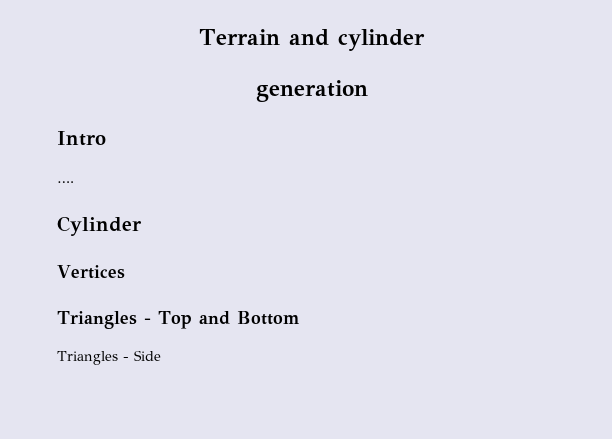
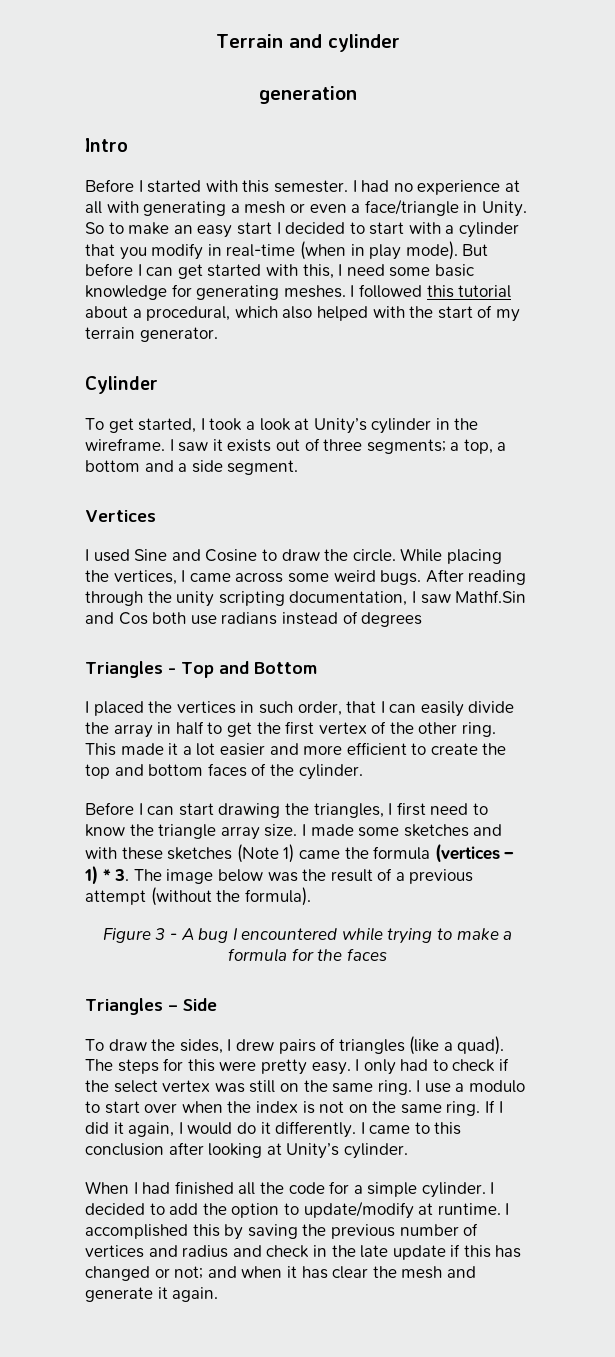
- ….
+ Before I started with this semester. I had no experience at all with generating a mesh or even a face/triangle in Unity. So to make an easy start I decided to start with a cylinder that you modify in real-time (when in play mode). But before I can get started with this, I need some basic knowledge for generating meshes. I followed this tutorial about a procedural, which also helped with the start of my terrain generator.
  Cylinder
+ To get started, I took a look at Unity’s cylinder in the wireframe. I saw it exists out of three segments; a top, a bottom and a side segment.
  Vertices
+ I used Sine and Cosine to draw the circle. While placing the vertices, I came across some weird bugs. After reading through the unity scripting documentation, I saw Mathf.Sin and Cos both use radians instead of degrees
- Triangles - Side
+ I placed the vertices in such order, that I can easily divide the array in half to get the first vertex of the other ring. This made it a lot easier and more efficient to create the top and bottom faces of the cylinder.
+ Before I can start drawing the triangles, I first need to know the triangle array size. I made some sketches and with these sketches (Note 1) came the formula (vertices – 1) * 3. The image below was the result of a previous attempt (without the formula).
+ Figure 3 - A bug I encountered while trying to make a formula for the faces
+ Triangles – Side
+ To draw the sides, I drew pairs of triangles (like a quad). The steps for this were pretty easy. I only had to check if the select vertex was still on the same ring. I use a modulo to start over when the index is not on the same ring. If I did it again, I would do it differently. I came to this conclusion after looking at Unity’s cylinder.
+ When I had finished all the code for a simple cylinder. I decided to add the option to update/modify at runtime. I accomplished this by saving the previous number of vertices and radius and check in the late update if this has changed or not; and when it has clear the mesh and generate it again.

